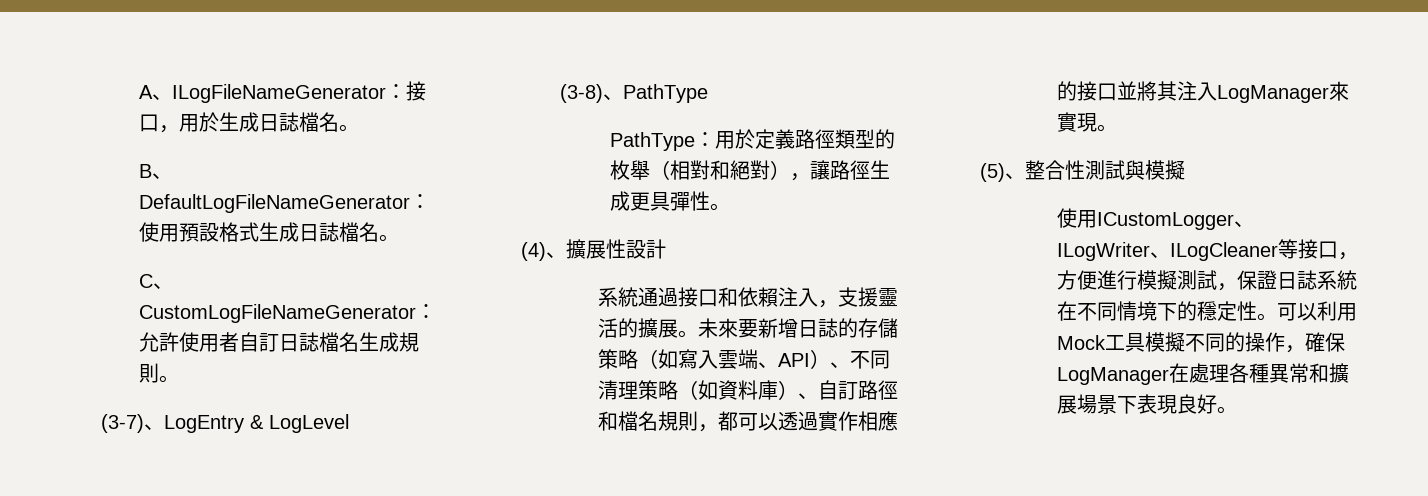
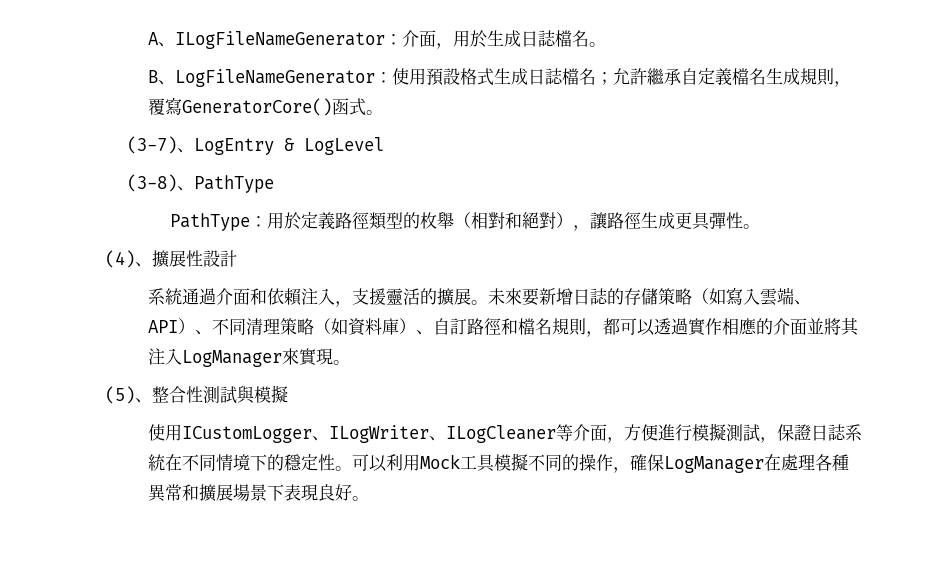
- A、ILogFileNameGenerator：接口，用於生成日誌檔名。
+ A、ILogFileNameGenerator：介面，用於生成日誌檔名。
- B、DefaultLogFileNameGenerator：使用預設格式生成日誌檔名。
- C、CustomLogFileNameGenerator：允許使用者自訂日誌檔名生成規則。
+ B、LogFileNameGenerator：使用預設格式生成日誌檔名；允許繼承自定義檔名生成規則，覆寫GeneratorCore()函式。
- 系統通過接口和依賴注入，支援靈活的擴展。
+ 系統通過介面和依賴注入，支援靈活的擴展。
- 未來要新增日誌的存儲策略（如寫入雲端、API）、不同清理策略（如資料庫）、自訂路徑和檔名規則，都可以透過實作相應的接口並將其注入LogManager來實現。
+ 未來要新增日誌的存儲策略（如寫入雲端、API）、不同清理策略（如資料庫）、自訂路徑和檔名規則，都可以透過實作相應的介面並將其注入LogManager來實現。
- 使用ICustomLogger、ILogWriter、ILogCleaner等接口，方便進行模擬測試，保證日誌系統在不同情境下的穩定性。
+ 使用ICustomLogger、ILogWriter、ILogCleaner等介面，方便進行模擬測試，保證日誌系統在不同情境下的穩定性。

